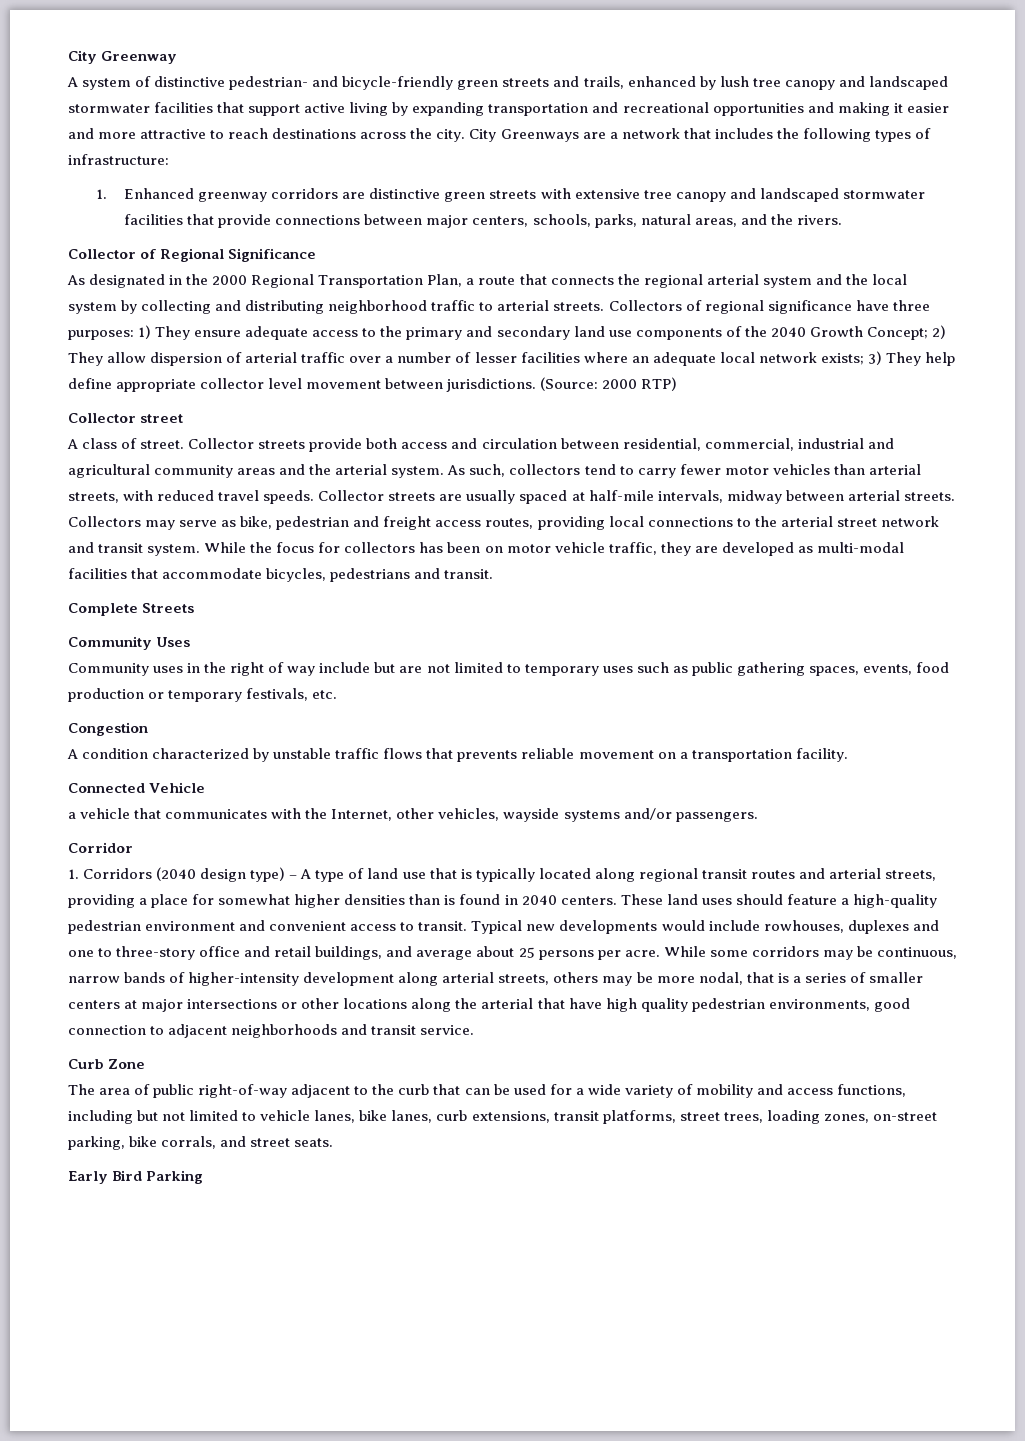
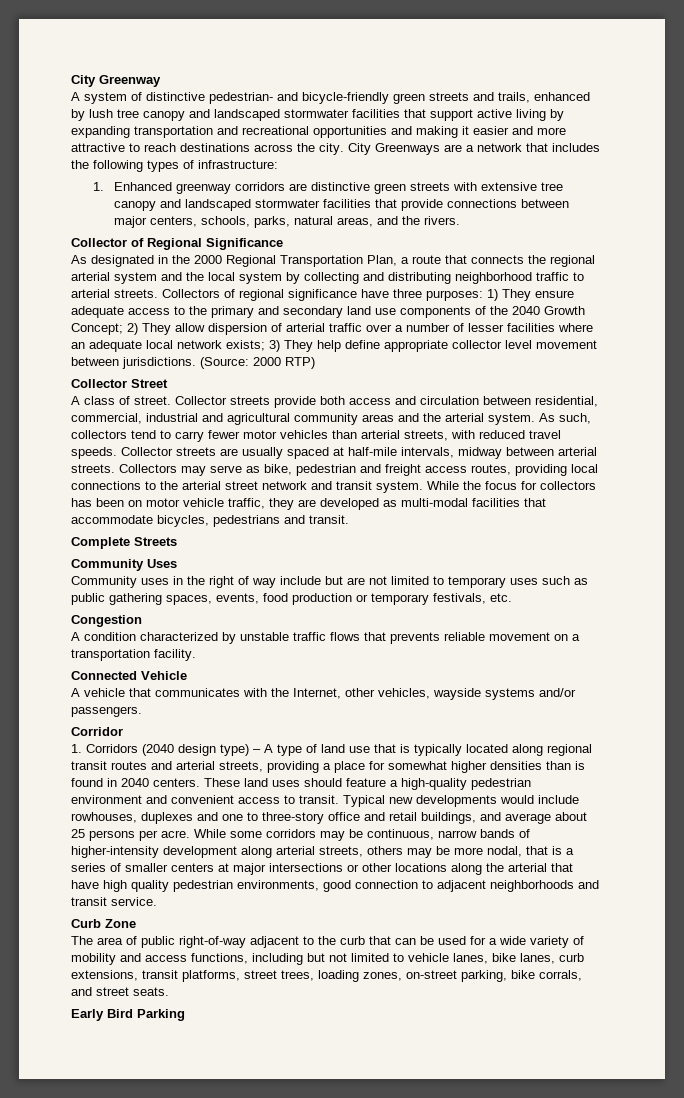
- Collector street
+ Collector Street
- a vehicle that communicates with the Internet, other vehicles, wayside systems and/or passengers.
+ A vehicle that communicates with the Internet, other vehicles, wayside systems and/or passengers.

